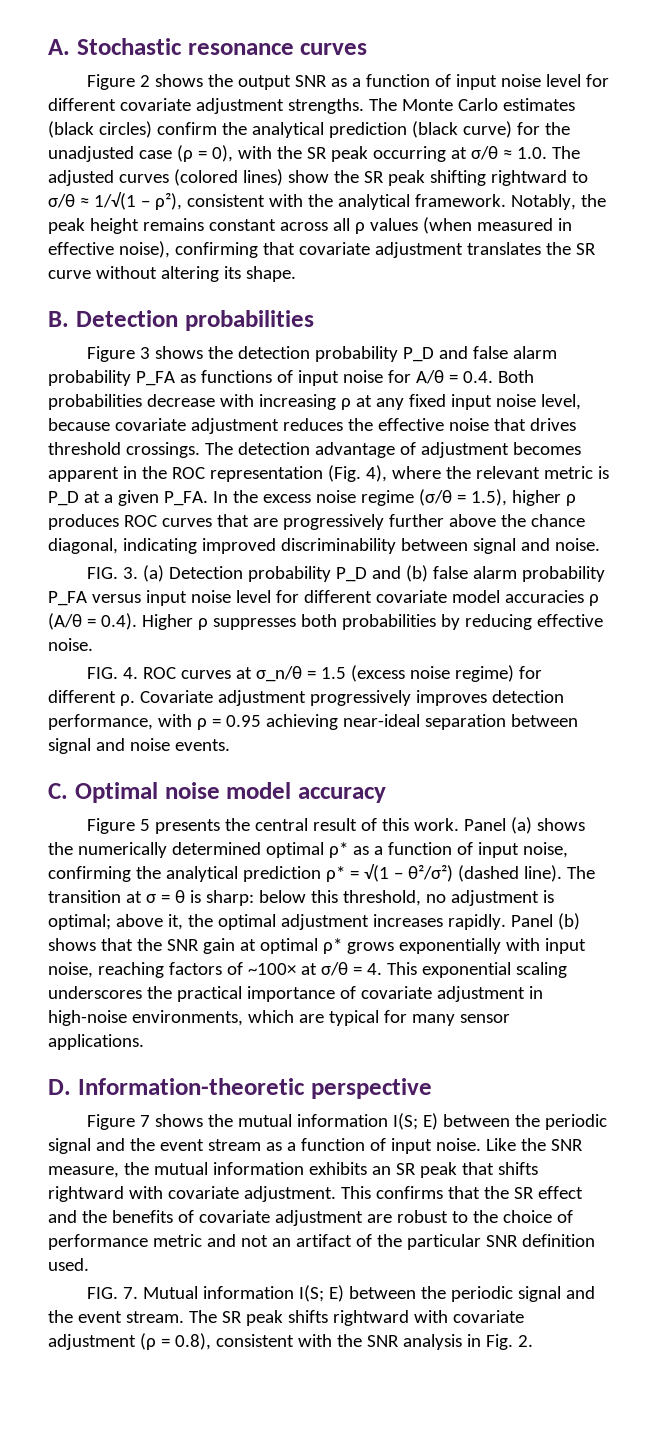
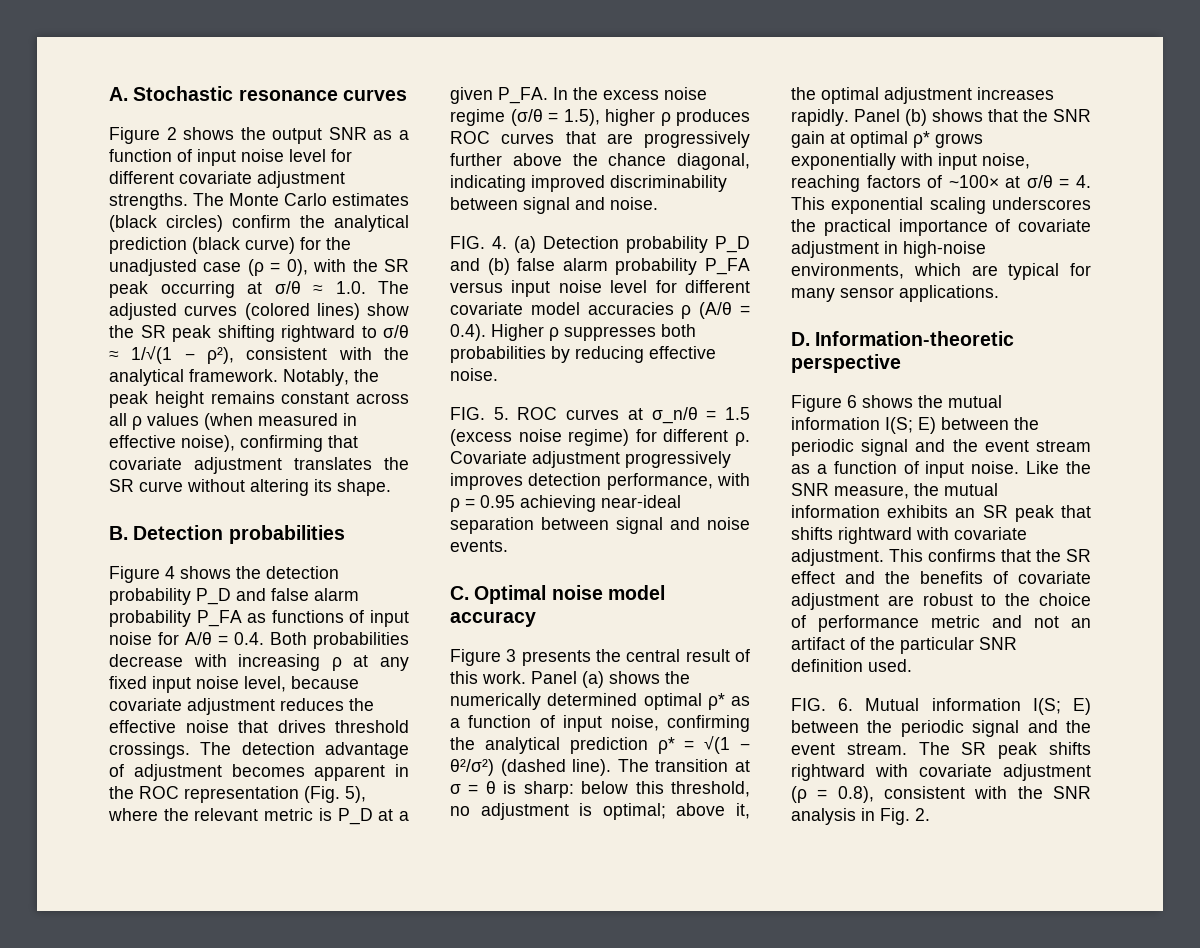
- Figure 3 shows the detection probability P_D and false alarm probability P_FA as functions of input noise for A/θ = 0.4. Both probabilities decrease with increasing ρ at any fixed input noise level, because covariate adjustment reduces the effective noise that drives threshold crossings.
+ Figure 4 shows the detection probability P_D and false alarm probability P_FA as functions of input noise for A/θ = 0.4. Both probabilities decrease with increasing ρ at any fixed input noise level, because covariate adjustment reduces the effective noise that drives threshold crossings.
- The detection advantage of adjustment becomes apparent in the ROC representation (Fig. 4), where the relevant metric is P_D at a given P_FA.
+ The detection advantage of adjustment becomes apparent in the ROC representation (Fig. 5), where the relevant metric is P_D at a given P_FA.
- FIG. 3. (a) Detection probability P_D and (b) false alarm probability P_FA versus input noise level for different covariate model accuracies ρ (A/θ = 0.4). Higher ρ suppresses both probabilities by reducing effective noise.
+ FIG. 4. (a) Detection probability P_D and (b) false alarm probability P_FA versus input noise level for different covariate model accuracies ρ (A/θ = 0.4). Higher ρ suppresses both probabilities by reducing effective noise.
- FIG. 4. ROC curves at σ_n/θ = 1.5 (excess noise regime) for different ρ.
+ FIG. 5. ROC curves at σ_n/θ = 1.5 (excess noise regime) for different ρ.
- Figure 5 presents the central result of this work.
+ Figure 3 presents the central result of this work.
- Figure 7 shows the mutual information I(S; E) between the periodic signal and the event stream as a function of input noise.
+ Figure 6 shows the mutual information I(S; E) between the periodic signal and the event stream as a function of input noise.
- FIG. 7. Mutual information I(S; E) between the periodic signal and the event stream.
+ FIG. 6. Mutual information I(S; E) between the periodic signal and the event stream.

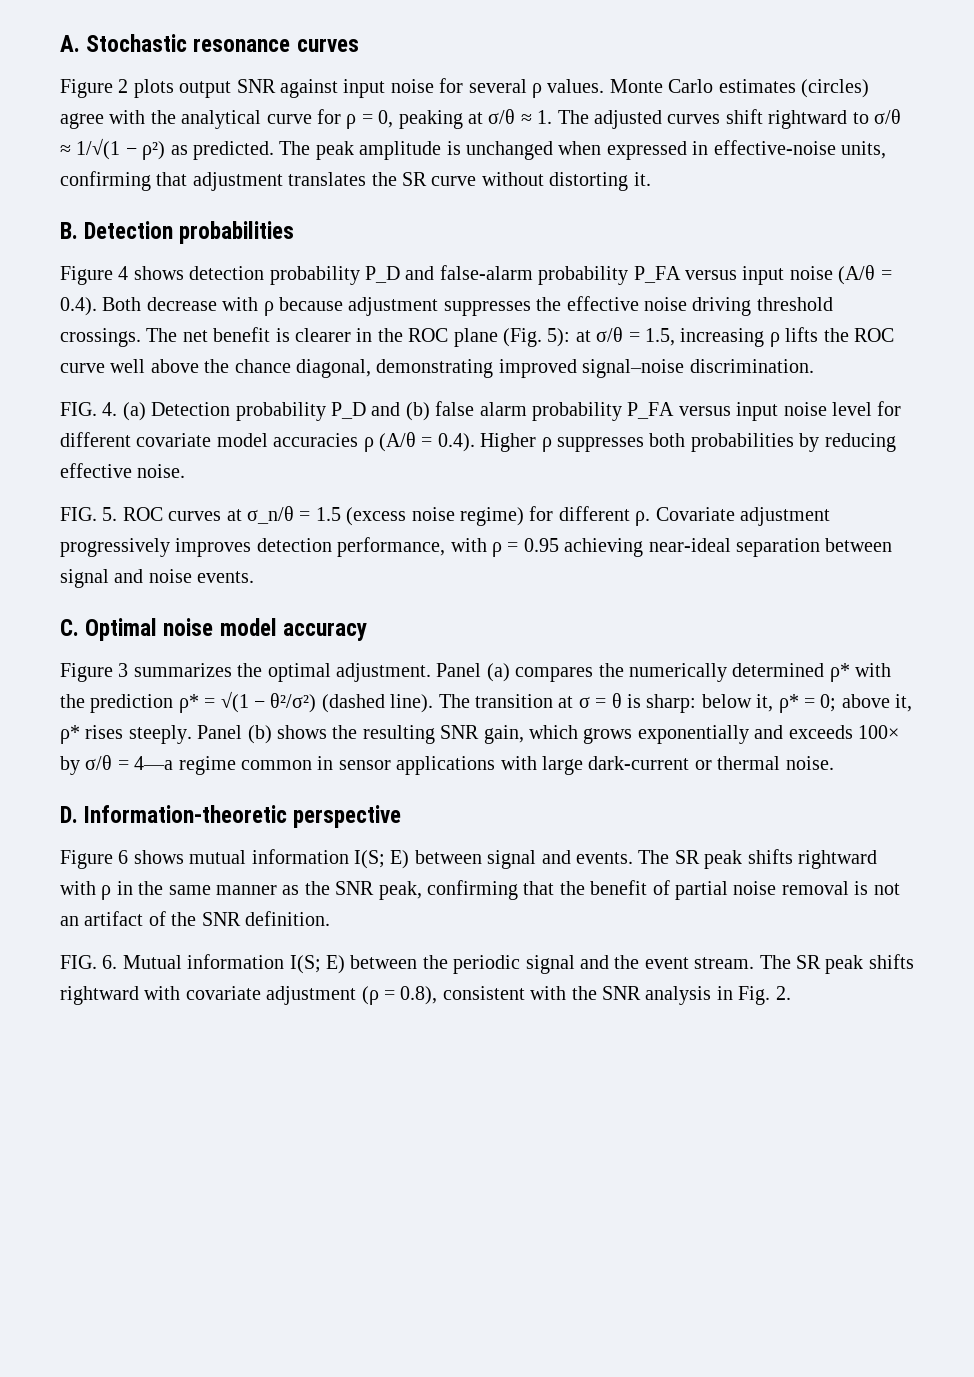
- Figure 2 shows the output SNR as a function of input noise level for different covariate adjustment strengths. The Monte Carlo estimates (black circles) confirm the analytical prediction (black curve) for the unadjusted case (ρ = 0), with the SR peak occurring at σ/θ ≈ 1.0. The adjusted curves (colored lines) show the SR peak shifting rightward to σ/θ ≈ 1/√(1 − ρ²), consistent with the analytical framework. Notably, the peak height remains constant across all ρ values (when measured in effective noise), confirming that covariate adjustment translates the SR curve without altering its shape.
+ Figure 2 plots output SNR against input noise for several ρ values. Monte Carlo estimates (circles) agree with the analytical curve for ρ = 0, peaking at σ/θ ≈ 1. The adjusted curves shift rightward to σ/θ ≈ 1/√(1 − ρ²) as predicted. The peak amplitude is unchanged when expressed in effective-noise units, confirming that adjustment translates the SR curve without distorting it.
- Figure 4 shows the detection probability P_D and false alarm probability P_FA as functions of input noise for A/θ = 0.4. Both probabilities decrease with increasing ρ at any fixed input noise level, because covariate adjustment reduces the effective noise that drives threshold crossings.
+ Figure 4 shows detection probability P_D and false-alarm probability P_FA versus input noise (A/θ = 0.4). Both decrease with ρ because adjustment suppresses the effective noise driving threshold crossings.
- The detection advantage of adjustment becomes apparent in the ROC representation (Fig. 5), where the relevant metric is P_D at a given P_FA. In the excess noise regime (σ/θ = 1.5), higher ρ produces ROC curves that are progressively further above the chance diagonal, indicating improved discriminability between signal and noise.
+ The net benefit is clearer in the ROC plane (Fig. 5): at σ/θ = 1.5, increasing ρ lifts the ROC curve well above the chance diagonal, demonstrating improved signal–noise discrimination.
- Figure 3 presents the central result of this work.
+ Figure 3 summarizes the optimal adjustment.
- Panel (a) shows the numerically determined optimal ρ* as a function of input noise, confirming the analytical prediction ρ* = √(1 − θ²/σ²) (dashed line).
+ Panel (a) compares the numerically determined ρ* with the prediction ρ* = √(1 − θ²/σ²) (dashed line).
- The transition at σ = θ is sharp: below this threshold, no adjustment is optimal; above it, the optimal adjustment increases rapidly. Panel (b) shows that the SNR gain at optimal ρ* grows exponentially with input noise, reaching factors of ~100× at σ/θ = 4. This exponential scaling underscores the practical importance of covariate adjustment in high-noise environments, which are typical for many sensor applications.
+ The transition at σ = θ is sharp: below it, ρ* = 0; above it, ρ* rises steeply. Panel (b) shows the resulting SNR gain, which grows exponentially and exceeds 100× by σ/θ = 4—a regime common in sensor applications with large dark-current or thermal noise.
- Figure 6 shows the mutual information I(S; E) between the periodic signal and the event stream as a function of input noise. Like the SNR measure, the mutual information exhibits an SR peak that shifts rightward with covariate adjustment. This confirms that the SR effect and the benefits of covariate adjustment are robust to the choice of performance metric and not an artifact of the particular SNR definition used.
+ Figure 6 shows mutual information I(S; E) between signal and events. The SR peak shifts rightward with ρ in the same manner as the SNR peak, confirming that the benefit of partial noise removal is not an artifact of the SNR definition.

